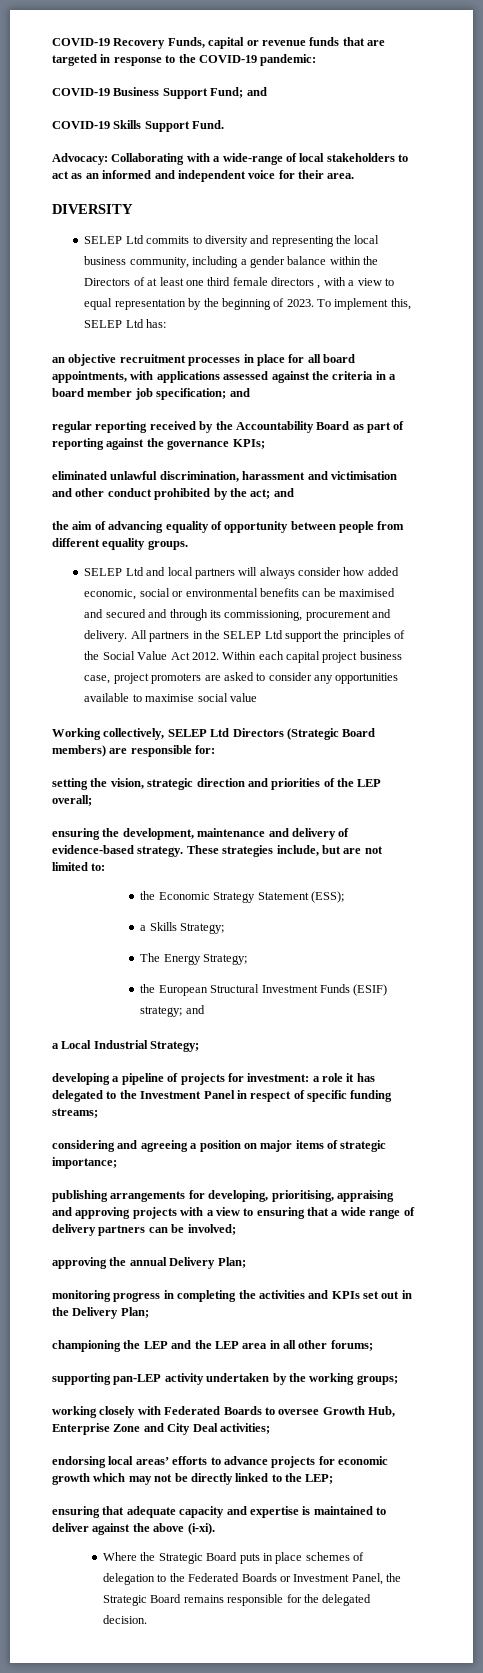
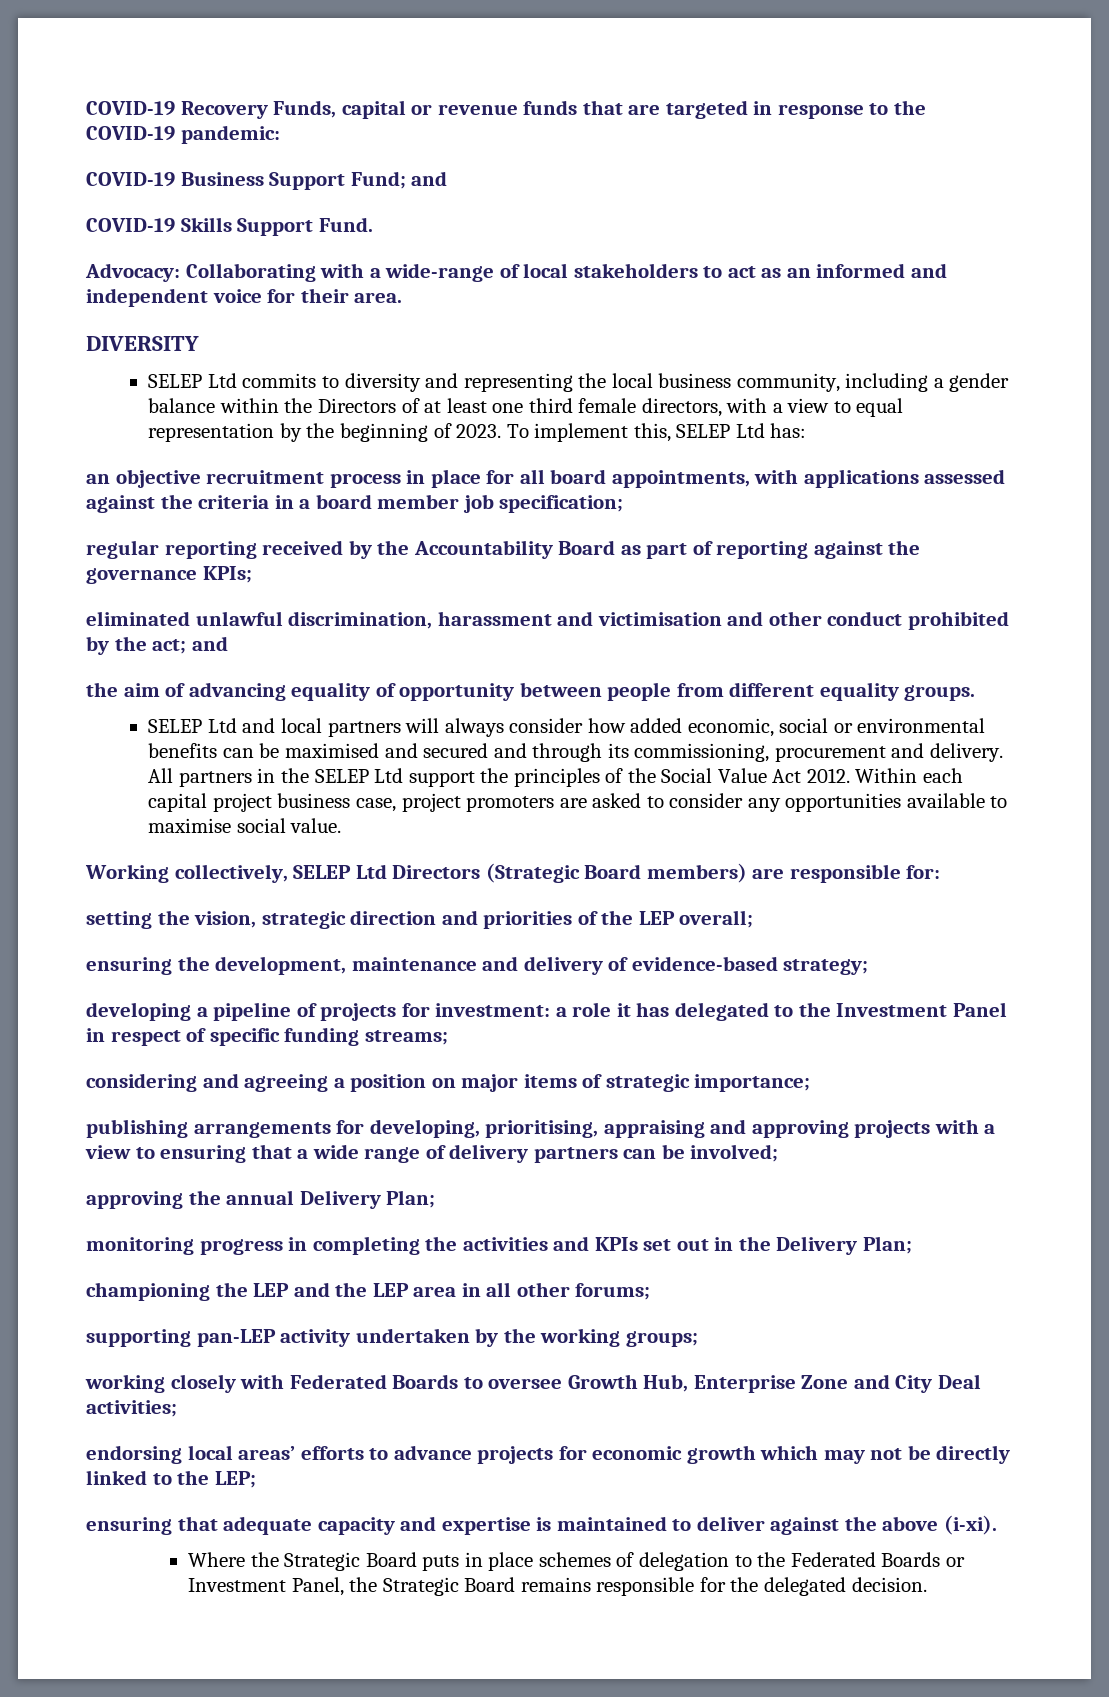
- SELEP Ltd commits to diversity and representing the local business community, including a gender balance within the Directors of at least one third female directors , with a view to equal representation by the beginning of 2023.
+ SELEP Ltd commits to diversity and representing the local business community, including a gender balance within the Directors of at least one third female directors, with a view to equal representation by the beginning of 2023.
- an objective recruitment processes in place for all board appointments, with applications assessed against the criteria in a board member job specification; and
+ an objective recruitment process in place for all board appointments, with applications assessed against the criteria in a board member job specification;
- Within each capital project business case, project promoters are asked to consider any opportunities available to maximise social value
+ Within each capital project business case, project promoters are asked to consider any opportunities available to maximise social value.
- ensuring the development, maintenance and delivery of evidence-based strategy. These strategies include, but are not limited to:
- the Economic Strategy Statement (ESS);
- a Skills Strategy;
- The Energy Strategy;
- the European Structural Investment Funds (ESIF) strategy; and
- a Local Industrial Strategy;
+ ensuring the development, maintenance and delivery of evidence-based strategy;

